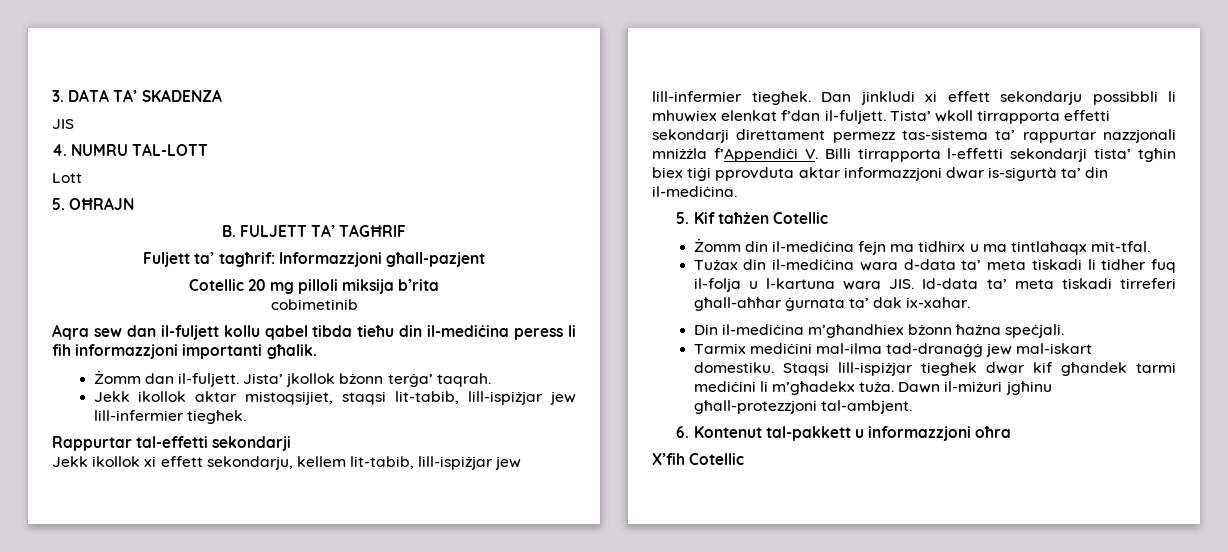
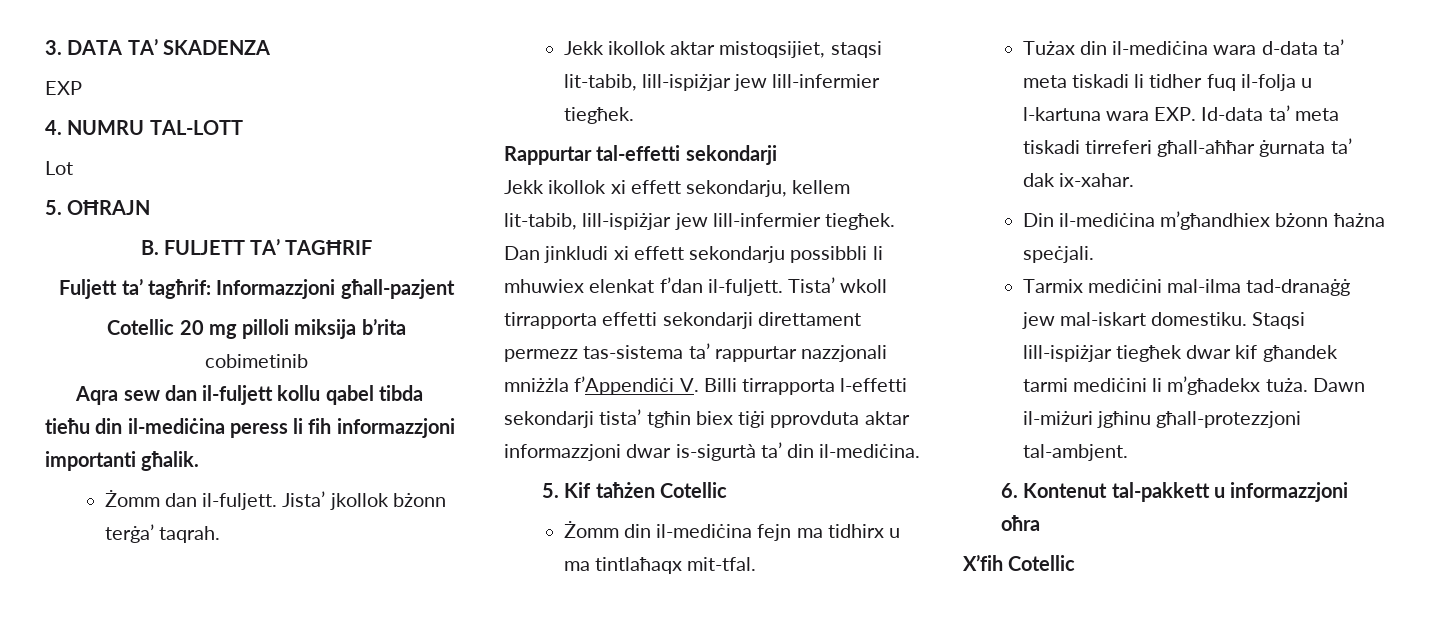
- JIS
+ EXP
- Lott
+ Lot
- Tużax din il-mediċina wara d-data ta’ meta tiskadi li tidher fuq il-folja u l-kartuna wara JIS. Id-data ta’ meta tiskadi tirreferi għall-aħħar ġurnata ta’ dak ix-xahar.
+ Tużax din il-mediċina wara d-data ta’ meta tiskadi li tidher fuq il-folja u l-kartuna wara EXP. Id-data ta’ meta tiskadi tirreferi għall-aħħar ġurnata ta’ dak ix-xahar.

